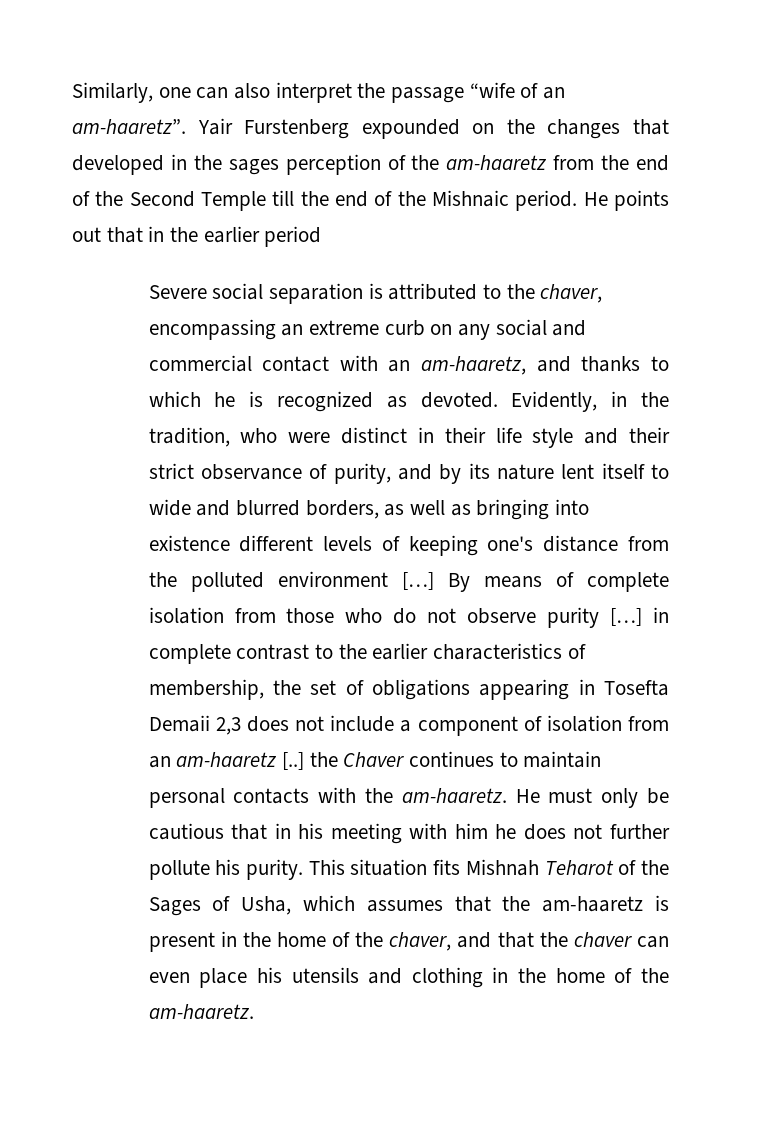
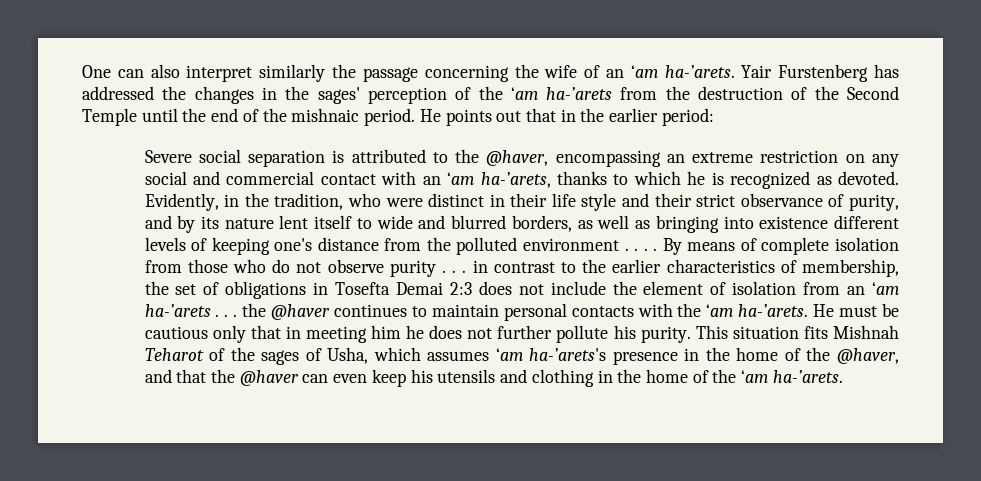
- Similarly, one can also interpret the passage “wife of an am-haaretz”. Yair Furstenberg expounded on the changes that developed in the sages perception of the am-haaretz from the end of the Second Temple till the end of the Mishnaic period.
+ One can also interpret similarly the passage concerning the wife of an ‘am ha-’arets. Yair Furstenberg has addressed the changes in the sages' perception of the ‘am ha-’arets from the destruction of the Second Temple until the end of the mishnaic period.
- He points out that in the earlier period
+ He points out that in the earlier period:
- Severe social separation is attributed to the chaver, encompassing an extreme curb on any social and commercial contact with an am-haaretz, and thanks to which he is recognized as devoted.
+ Severe social separation is attributed to the @haver, encompassing an extreme restriction on any social and commercial contact with an ‘am ha-’arets, thanks to which he is recognized as devoted.
- Evidently, in the tradition, who were distinct in their life style and their strict observance of purity, and by its nature lent itself to wide and blurred borders, as well as bringing into existence different levels of keeping one's distance from the polluted environment […]
+ Evidently, in the tradition, who were distinct in their life style and their strict observance of purity, and by its nature lent itself to wide and blurred borders, as well as bringing into existence different levels of keeping one's distance from the polluted environment . . . .
- By means of complete isolation from those who do not observe purity […] in complete contrast to the earlier characteristics of membership, the set of obligations appearing in Tosefta Demaii 2,3 does not include a component of isolation from an am-haaretz [..] the Chaver continues to maintain personal contacts with the am-haaretz.
+ By means of complete isolation from those who do not observe purity . . . in contrast to the earlier characteristics of membership, the set of obligations in Tosefta Demai 2:3 does not include the element of isolation from an ‘am ha-’arets . . . the @haver continues to maintain personal contacts with the ‘am ha-’arets.
- He must only be cautious that in his meeting with him he does not further pollute his purity.
+ He must be cautious only that in meeting him he does not further pollute his purity.
- This situation fits Mishnah Teharot of the Sages of Usha, which assumes that the am-haaretz is present in the home of the chaver, and that the chaver can even place his utensils and clothing in the home of the am-haaretz.
+ This situation fits Mishnah Teharot of the sages of Usha, which assumes ‘am ha-’arets's presence in the home of the @haver, and that the @haver can even keep his utensils and clothing in the home of the ‘am ha-’arets.

